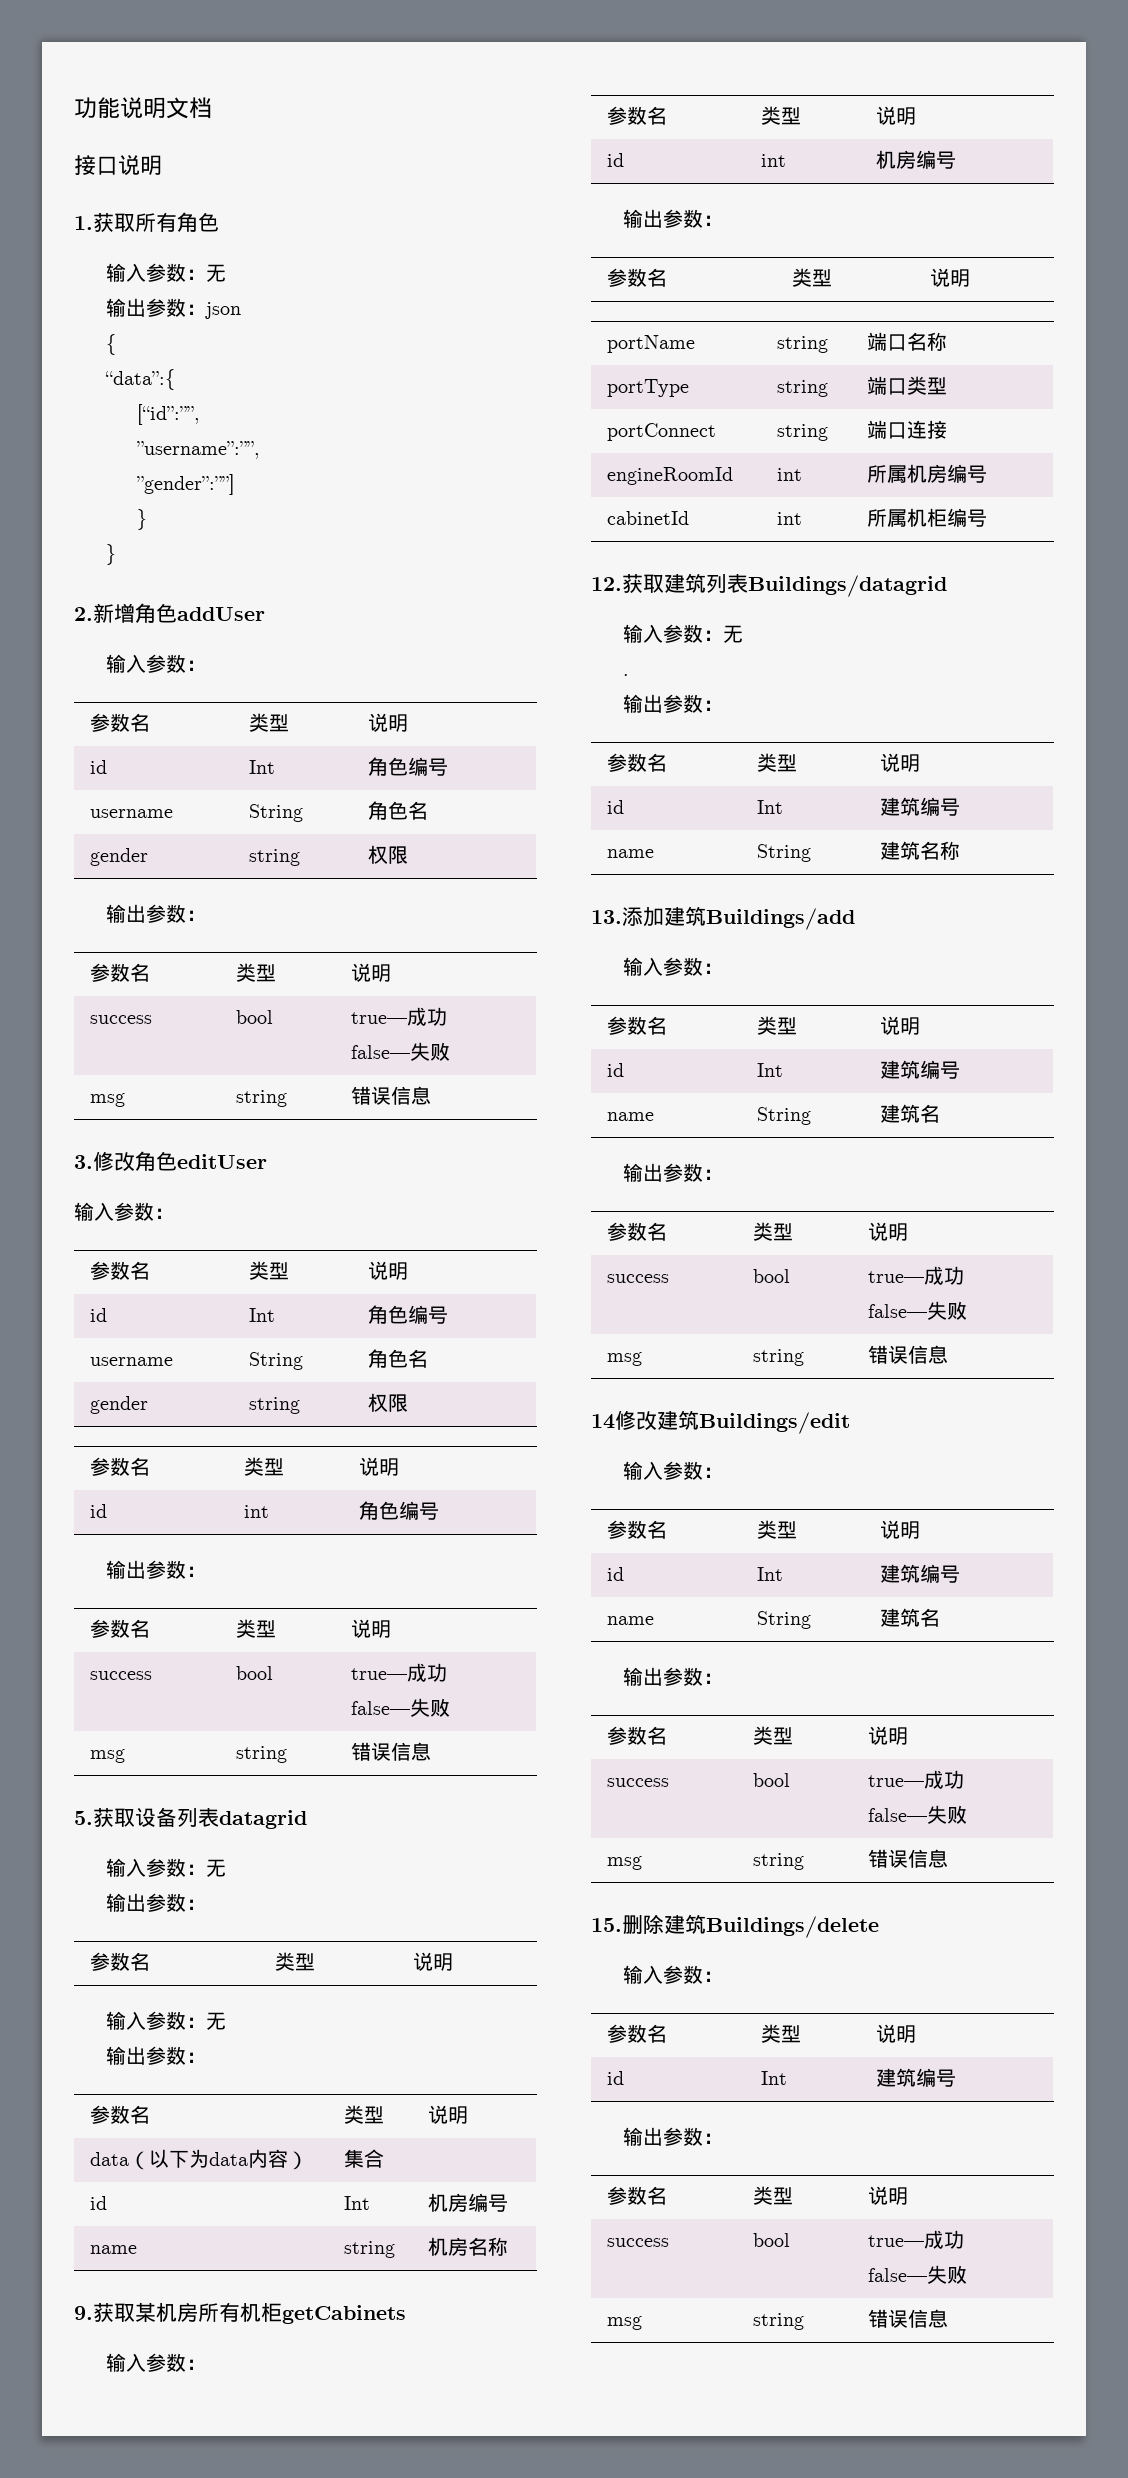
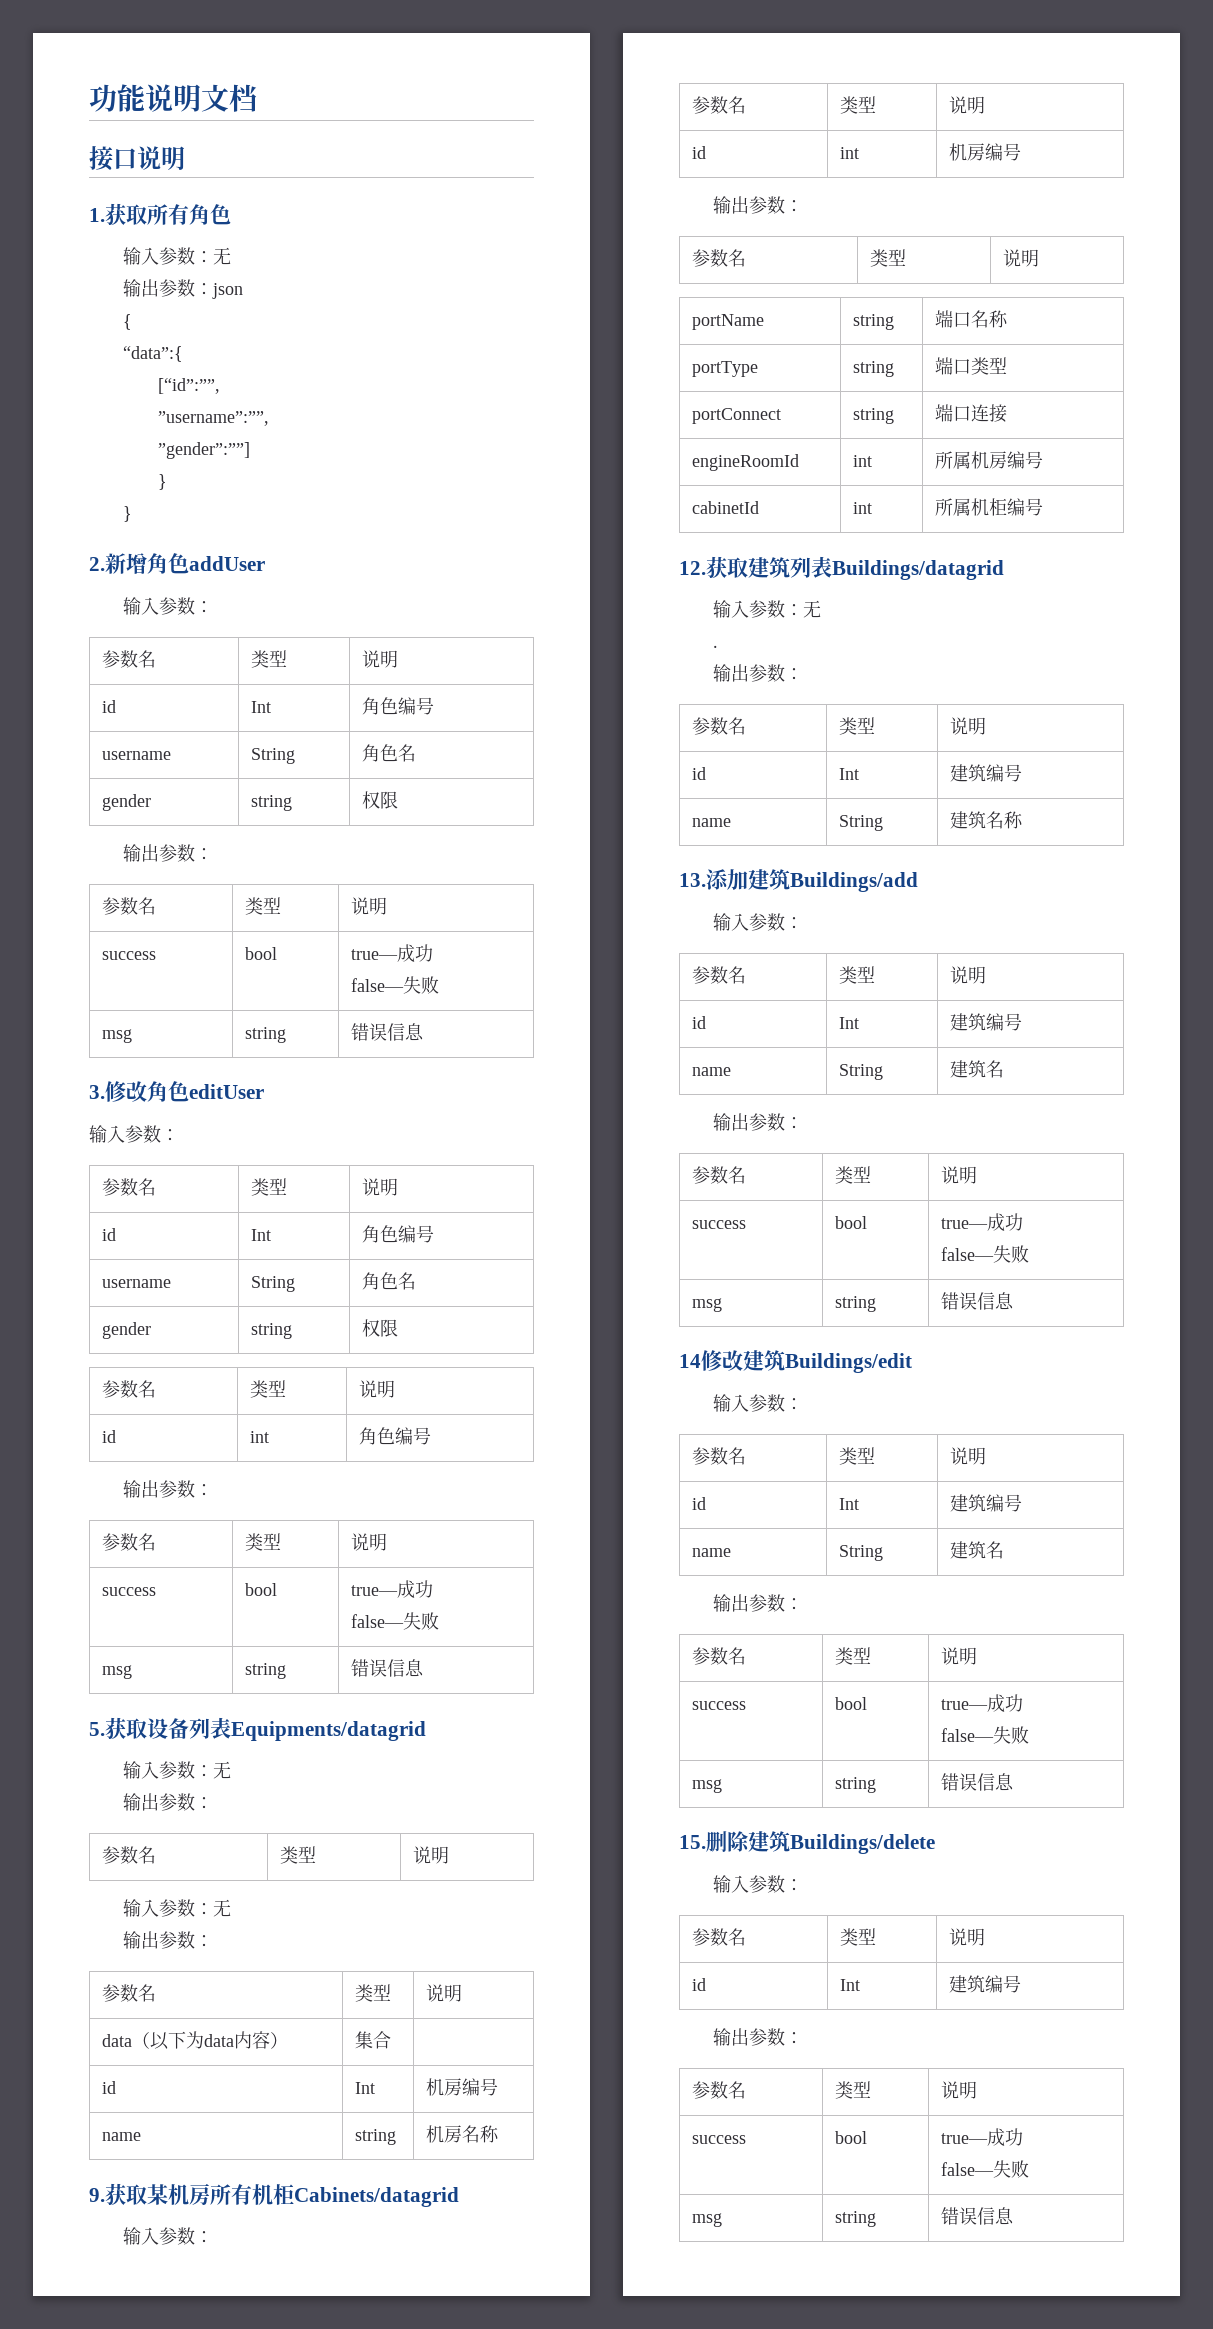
- 5.获取设备列表datagrid
+ 5.获取设备列表Equipments/datagrid
- 9.获取某机房所有机柜getCabinets
+ 9.获取某机房所有机柜Cabinets/datagrid

